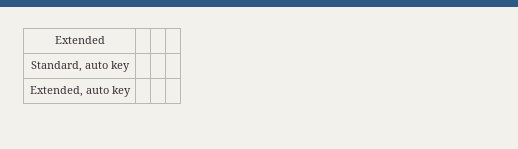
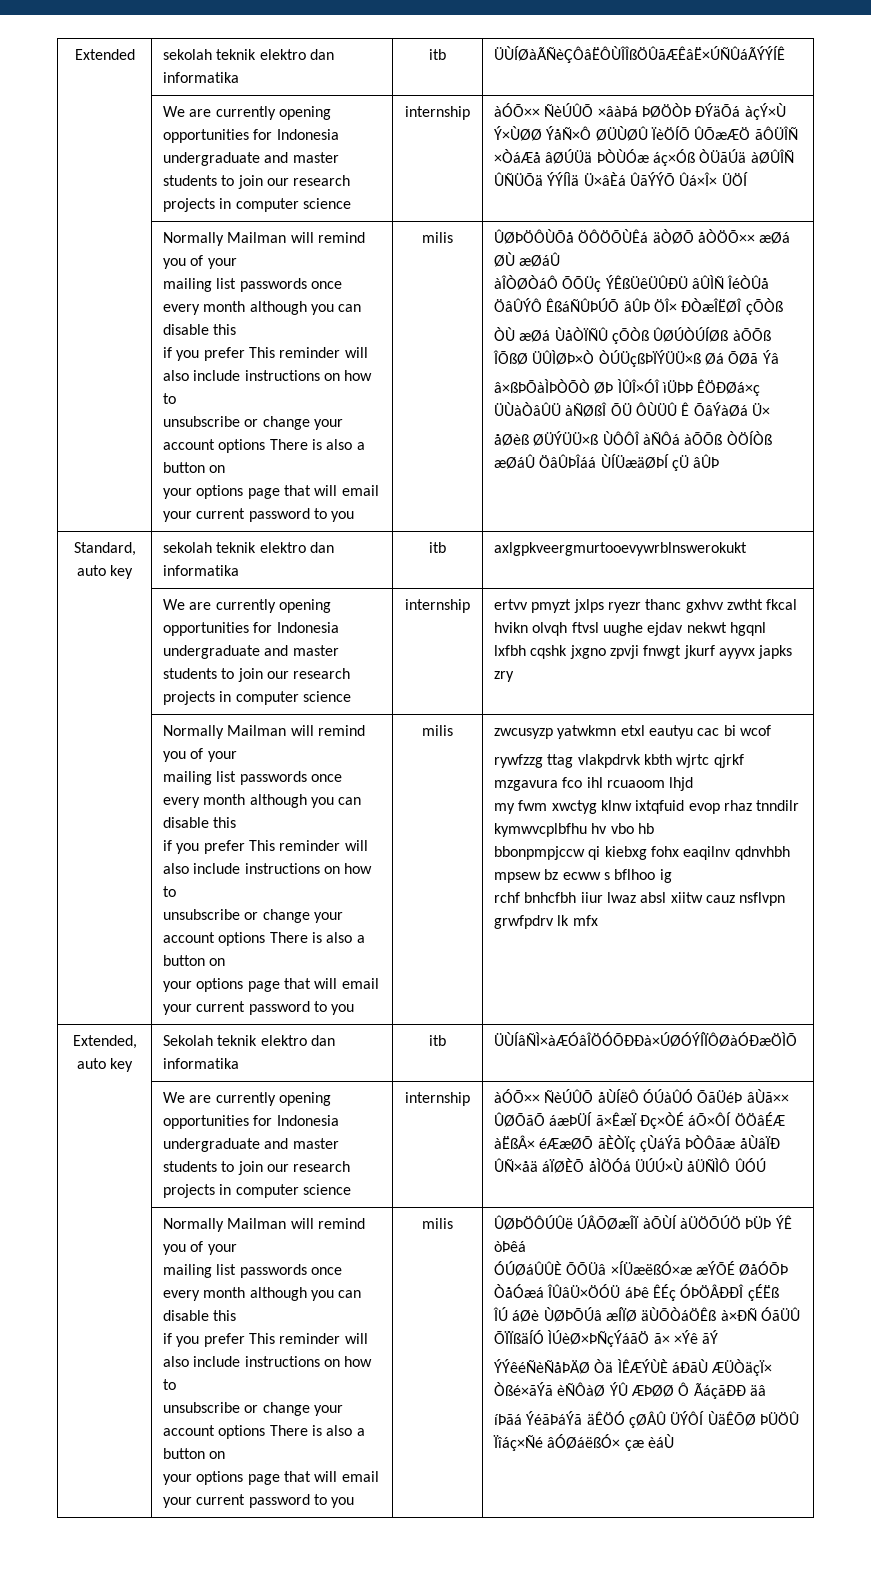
- Extended | | |
- Standard, auto key | | |
- Extended, auto key | | |
+ Extended | sekolah teknik elektro dan informatika | itb | ÜÙÍØàÃÑèÇÔâËÔÙÎÎßÖÛãÆÊâË×ÚÑÛáÃÝÝÍÊ
+ | We are currently opening opportunities for Indonesia undergraduate and master students to join our research projects in computer science | internship | àÓÕ×× ÑèÚÛÕ ×âàÞá ÞØÖÒÞ ÐÝäÕá àçÝ×Ù Ý×ÙØØ ÝåÑ×Ô ØÜÙØÛ ÏèÖÍÕ ÛÕæÆÖ ãÔÜÎÑ ×ÒáÆå âØÚÜä ÞÒÙÓæ áç×Óß ÒÜãÚä àØÛÎÑ ÛÑÜÕä ÝÝÍÌä Ü×âÈá ÛãÝÝÕ Ûá×Î× ÜÖÍ
+ | Normally Mailman will remind you of your
+ mailing list passwords once every month although you can disable this
+ if you prefer This reminder will also include instructions on how to
+ unsubscribe or change your account options There is also a button on
+ your options page that will email your current password to you | milis | ÛØÞÖÔÙÕå ÖÔÖÕÙÊá äÒØÕ åÒÖÕ×× æØá ØÙ æØáÛ
+ àÎÒØÒáÔ ÕÕÜç ÝÊßÜêÜÛÐÜ âÛÌÑ ÎéÒÛå ÖâÛÝÔ ÊßáÑÛÞÚÕ âÛÞ ÖÎ× ÐÒæÎËØÎ çÕÒß
+ ÒÙ æØá ÙåÒÏÑÛ çÕÒß ÛØÚÒÚÍØß àÕÕß ÎÕßØ ÜÛÌØÞ×Ò ÒÚÜçßÞÏÝÜÜ×ß Øá ÕØã Ýâ
+ â×ßÞÕàÌÞÒÕÒ ØÞ ÌÛÎ×ÓÎ ìÜÞÞ ÊÖÐØá×ç ÜÙàÒâÛÜ àÑØßÎ ÕÜ ÔÙÜÛ Ê ÕâÝàØá Ü×
+ åØèß ØÜÝÜÜ×ß ÙÔÔÎ àÑÔá àÕÕß ÒÖÍÒß æØáÛ ÖâÛÞÎáá ÙÍÜæäØÞÍ çÜ âÛÞ
+ Standard, auto key | sekolah teknik elektro dan informatika | itb | axlgpkveergmurtooevywrblnswerokukt
+ | We are currently opening opportunities for Indonesia undergraduate and master students to join our research projects in computer science | internship | ertvv pmyzt jxlps ryezr thanc gxhvv zwtht fkcal hvikn olvqh ftvsl uughe ejdav nekwt hgqnl lxfbh cqshk jxgno zpvji fnwgt jkurf ayyvx japks zry
+ | Normally Mailman will remind you of your
+ mailing list passwords once every month although you can disable this
+ if you prefer This reminder will also include instructions on how to
+ unsubscribe or change your account options There is also a button on
+ your options page that will email your current password to you | milis | zwcusyzp yatwkmn etxl eautyu cac bi wcof
+ rywfzzg ttag vlakpdrvk kbth wjrtc qjrkf mzgavura fco ihl rcuaoom lhjd
+ my fwm xwctyg klnw ixtqfuid evop rhaz tnndilr kymwvcplbfhu hv vbo hb
+ bbonpmpjccw qi kiebxg fohx eaqilnv qdnvhbh mpsew bz ecww s bflhoo ig
+ rchf bnhcfbh iiur lwaz absl xiitw cauz nsflvpn grwfpdrv lk mfx
+ Extended, auto key | Sekolah teknik elektro dan informatika | itb | ÜÙÍâÑÌ×àÆÓâÎÖÓÕÐÐà×ÚØÓÝÍÏÔØàÓÐæÖÌÕ
+ | We are currently opening opportunities for Indonesia undergraduate and master students to join our research projects in computer science | internship | àÓÕ×× ÑèÚÛÕ åÙÍëÔ ÓÚàÛÓ ÕãÜéÞ âÙã×× ÛØÕãÕ áæÞÜÍ ã×ÊæÏ Ðç×ÒÉ áÕ×ÔÍ ÖÖâÉÆ àËßÂ× éÆæØÕ ãÈÒÏç çÙáÝã ÞÒÔãæ åÙâÏÐ ÛÑ×åä áÏØÈÕ åÌÖÓá ÜÚÚ×Ù åÜÑÌÔ ÛÓÚ
+ | Normally Mailman will remind you of your
+ mailing list passwords once every month although you can disable this
+ if you prefer This reminder will also include instructions on how to
+ unsubscribe or change your account options There is also a button on
+ your options page that will email your current password to you | milis | ÛØÞÖÔÚÛë ÚÂÕØæÎÏ àÕÙÍ àÜÖÕÚÖ ÞÜÞ ÝÊ òÞêá
+ ÓÚØáÛÛÈ ÕÕÜâ ×ÍÜæëßÓ×æ æÝÕÉ ØåÓÕÞ ÒåÓæá ÎÛâÜ×ÖÓÜ áÞê ÊÉç ÓÞÖÂÐÐÎ çÉËß
+ ÎÚ áØè ÙØÞÕÚâ æÍÏØ äÙÕÒáÖÊß à×ÐÑ ÓãÜÛ ÕÏÏßäÍÓ ÌÚèØ×ÞÑçÝáãÖ ã× ×Ýê ãÝ
+ ÝÝêéÑèÑåÞÄØ Òä ÌÊÆÝÙÈ áÐãÙ ÆÜÒäçÏ× Òßé×ãÝã èÑÔàØ ÝÛ ÆÞØØ Ô ÃáçãÐÐ äâ
+ íÞãá ÝéãÞáÝã äÊÖÓ çØÂÛ ÜÝÔÍ ÙäÊÕØ ÞÜÖÛ Ïîáç×Ñé âÓØáëßÓ× çæ èáÙ

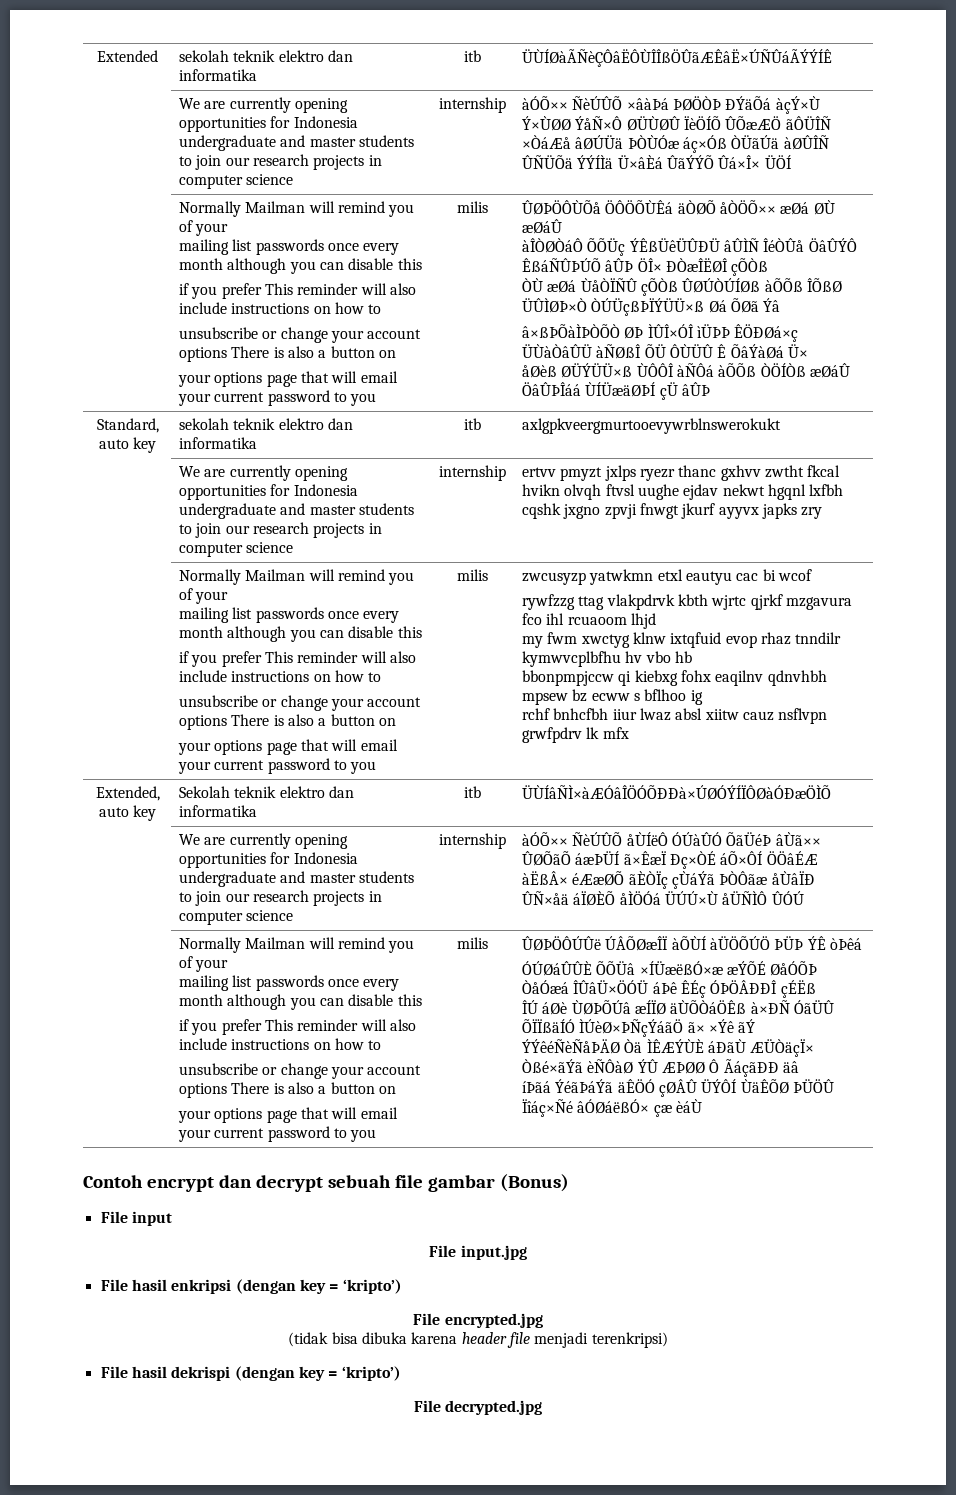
+ Contoh encrypt dan decrypt sebuah file gambar (Bonus)
+ File input
+ File input.jpg
+ File hasil enkripsi (dengan key = ‘kripto’)
+ File encrypted.jpg
+ (tidak bisa dibuka karena header file menjadi terenkripsi)
+ File hasil dekrispi (dengan key = ‘kripto’)
+ File decrypted.jpg

